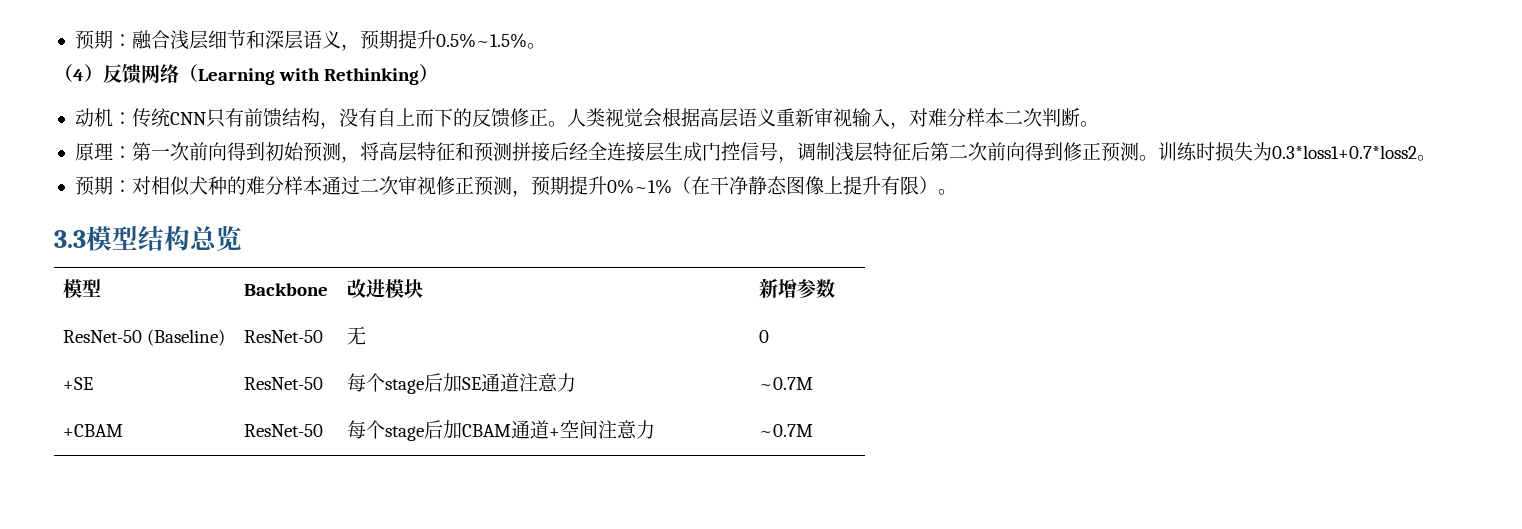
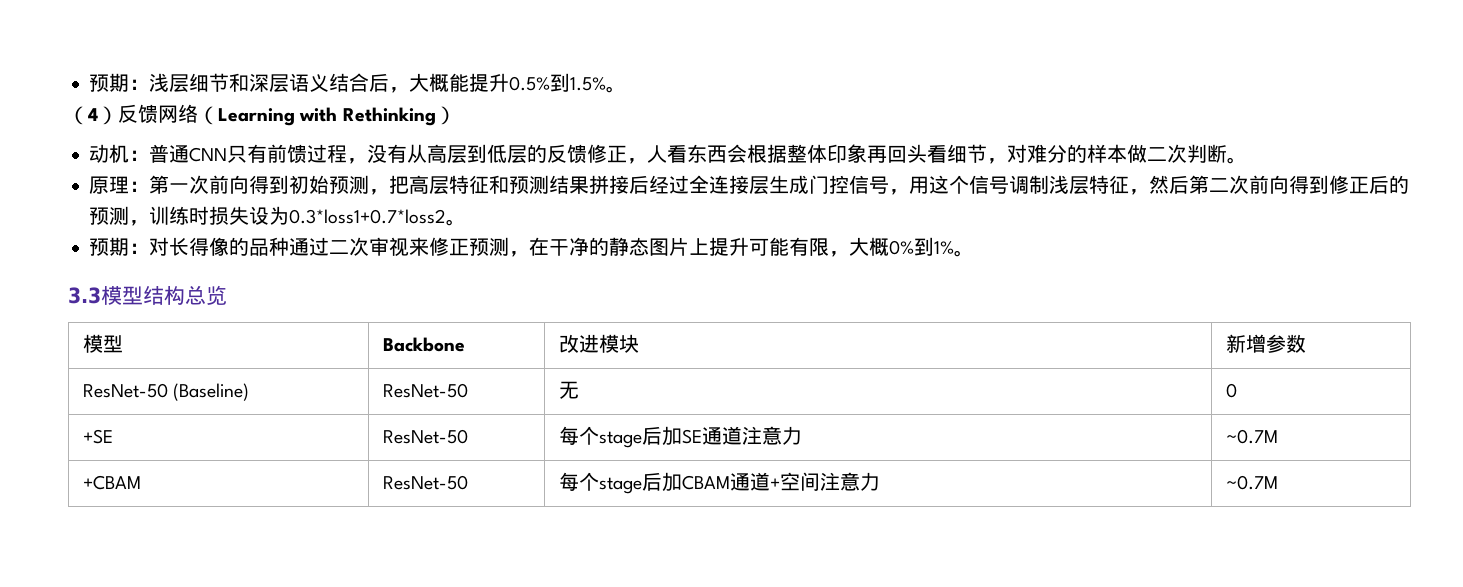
- 预期：融合浅层细节和深层语义，预期提升0.5%~1.5%。
+ 预期：浅层细节和深层语义结合后，大概能提升0.5%到1.5%。
- 动机：传统CNN只有前馈结构，没有自上而下的反馈修正。人类视觉会根据高层语义重新审视输入，对难分样本二次判断。
+ 动机：普通CNN只有前馈过程，没有从高层到低层的反馈修正，人看东西会根据整体印象再回头看细节，对难分的样本做二次判断。
- 原理：第一次前向得到初始预测，将高层特征和预测拼接后经全连接层生成门控信号，调制浅层特征后第二次前向得到修正预测。训练时损失为0.3*loss1+0.7*loss2。
+ 原理：第一次前向得到初始预测，把高层特征和预测结果拼接后经过全连接层生成门控信号，用这个信号调制浅层特征，然后第二次前向得到修正后的预测，训练时损失设为0.3*loss1+0.7*loss2。
- 预期：对相似犬种的难分样本通过二次审视修正预测，预期提升0%~1%（在干净静态图像上提升有限）。
+ 预期：对长得像的品种通过二次审视来修正预测，在干净的静态图片上提升可能有限，大概0%到1%。

